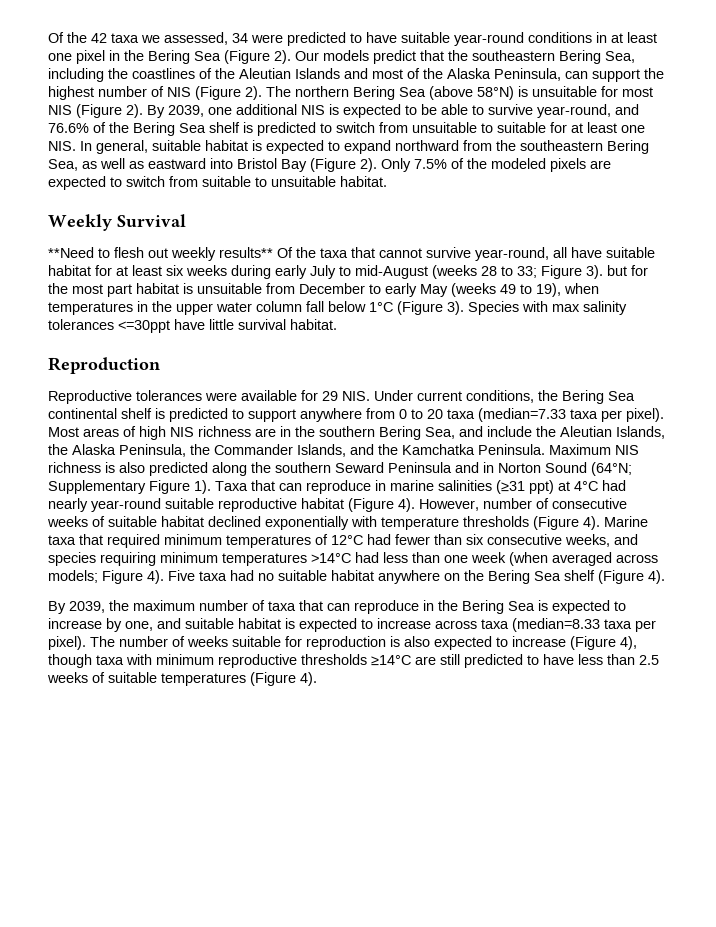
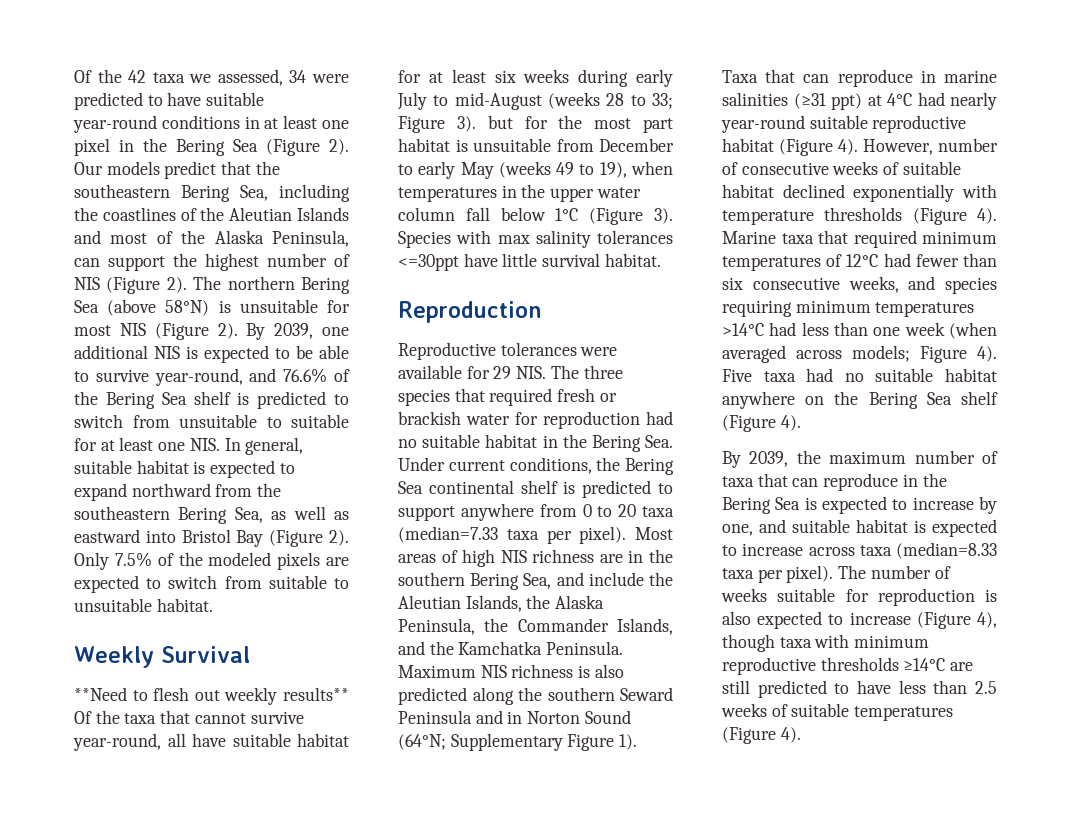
- Reproductive tolerances were available for 29 NIS. Under current conditions, the Bering Sea continental shelf is predicted to support anywhere from 0 to 20 taxa (median=7.33 taxa per pixel).
+ Reproductive tolerances were available for 29 NIS. The three species that required fresh or brackish water for reproduction had no suitable habitat in the Bering Sea. Under current conditions, the Bering Sea continental shelf is predicted to support anywhere from 0 to 20 taxa (median=7.33 taxa per pixel).

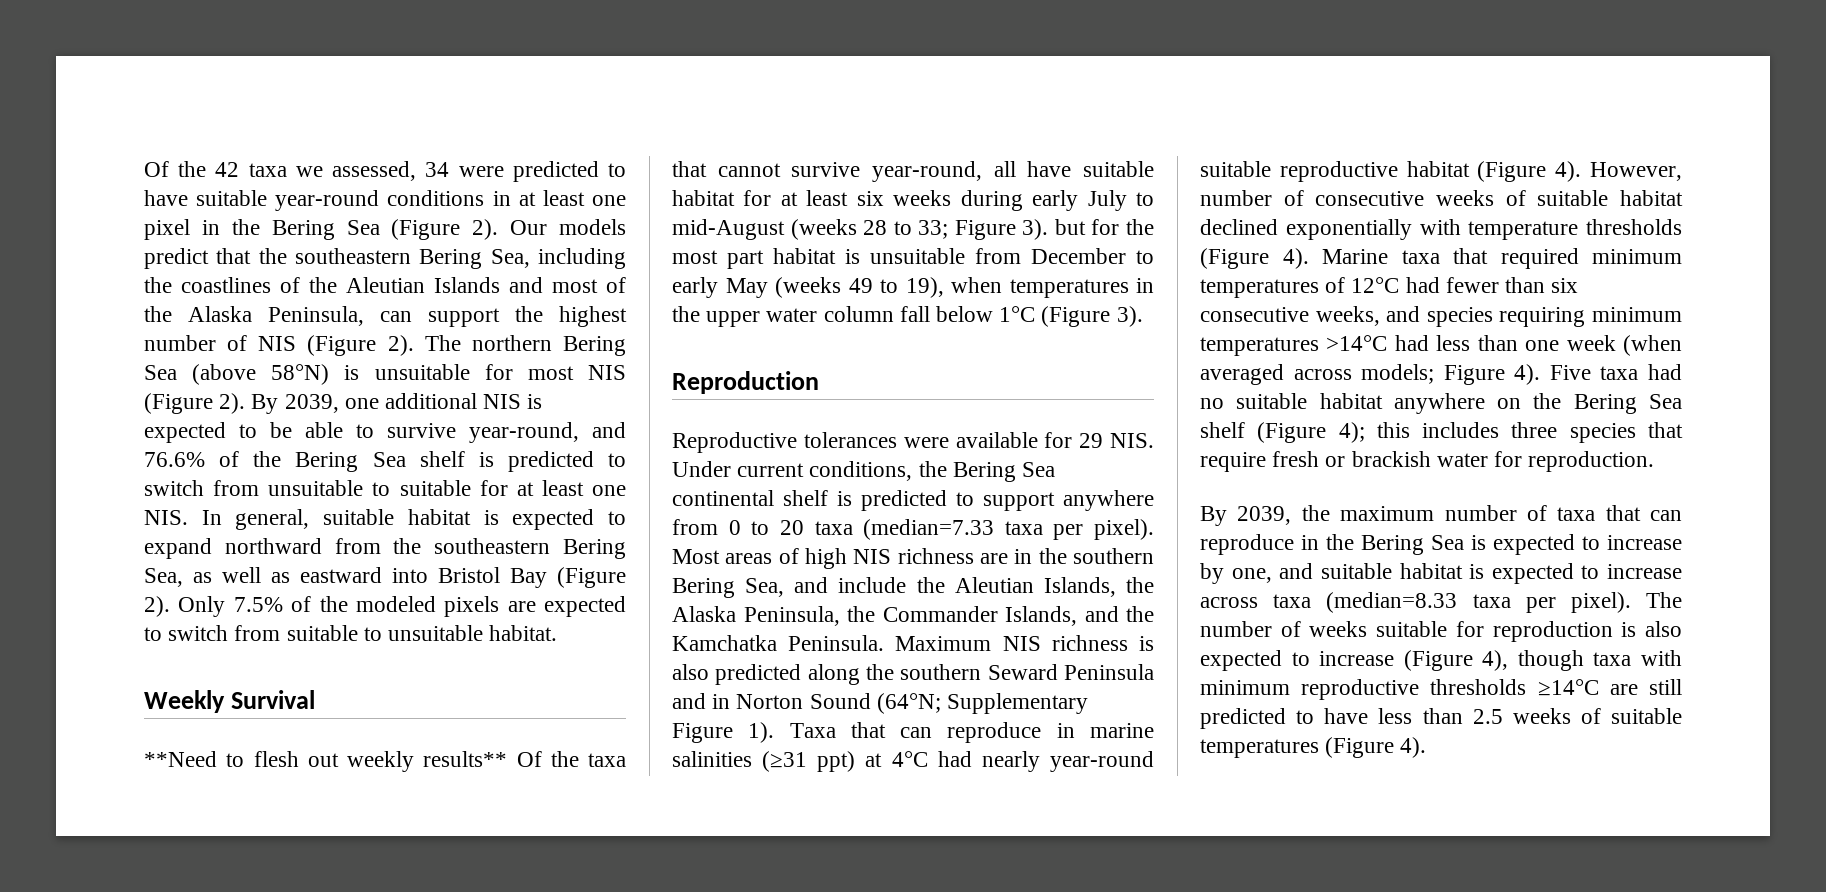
- Species with max salinity tolerances <=30ppt have little survival habitat.
- Reproductive tolerances were available for 29 NIS. The three species that required fresh or brackish water for reproduction had no suitable habitat in the Bering Sea. Under current conditions, the Bering Sea continental shelf is predicted to support anywhere from 0 to 20 taxa (median=7.33 taxa per pixel).
+ Reproductive tolerances were available for 29 NIS. Under current conditions, the Bering Sea continental shelf is predicted to support anywhere from 0 to 20 taxa (median=7.33 taxa per pixel).
- Five taxa had no suitable habitat anywhere on the Bering Sea shelf (Figure 4).
+ Five taxa had no suitable habitat anywhere on the Bering Sea shelf (Figure 4); this includes three species that require fresh or brackish water for reproduction.

